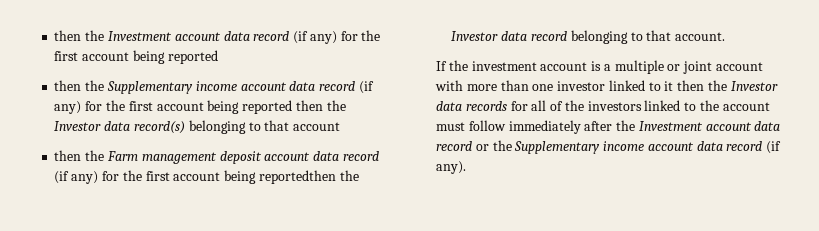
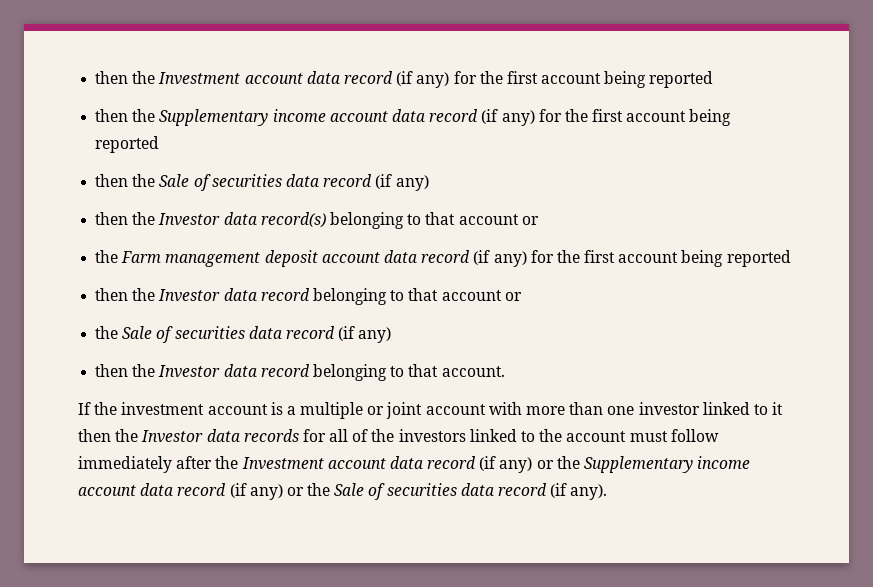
- then the Supplementary income account data record (if any) for the first account being reported then the Investor data record(s) belonging to that account
- then the Farm management deposit account data record (if any) for the first account being reportedthen the Investor data record belonging to that account.
+ then the Supplementary income account data record (if any) for the first account being reported
+ then the Sale of securities data record (if any)
+ then the Investor data record(s) belonging to that account or
+ the Farm management deposit account data record (if any) for the first account being reported
+ then the Investor data record belonging to that account or
+ the Sale of securities data record (if any)
+ then the Investor data record belonging to that account.
- If the investment account is a multiple or joint account with more than one investor linked to it then the Investor data records for all of the investors linked to the account must follow immediately after the Investment account data record or the Supplementary income account data record (if any).
+ If the investment account is a multiple or joint account with more than one investor linked to it then the Investor data records for all of the investors linked to the account must follow immediately after the Investment account data record (if any) or the Supplementary income account data record (if any) or the Sale of securities data record (if any).

